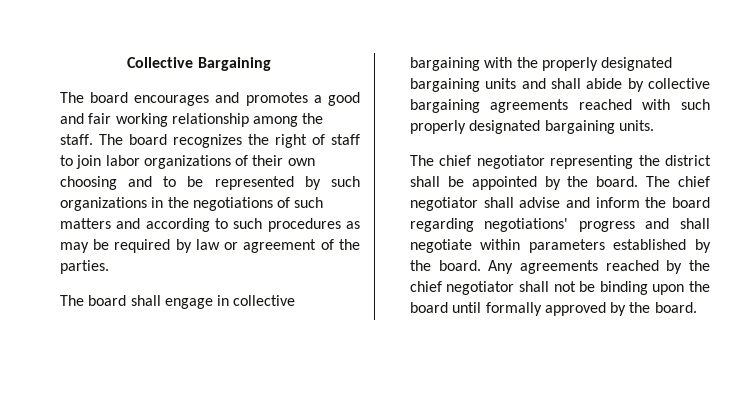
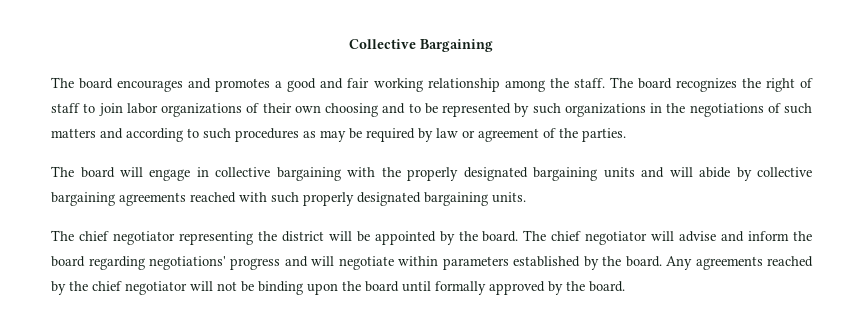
- The board shall engage in collective bargaining with the properly designated bargaining units and shall abide by collective bargaining agreements reached with such properly designated bargaining units.
+ The board will engage in collective bargaining with the properly designated bargaining units and will abide by collective bargaining agreements reached with such properly designated bargaining units.
- The chief negotiator representing the district shall be appointed by the board.
+ The chief negotiator representing the district will be appointed by the board.
- The chief negotiator shall advise and inform the board regarding negotiations' progress and shall negotiate within parameters established by the board.
+ The chief negotiator will advise and inform the board regarding negotiations' progress and will negotiate within parameters established by the board.
- Any agreements reached by the chief negotiator shall not be binding upon the board until formally approved by the board.
+ Any agreements reached by the chief negotiator will not be binding upon the board until formally approved by the board.

